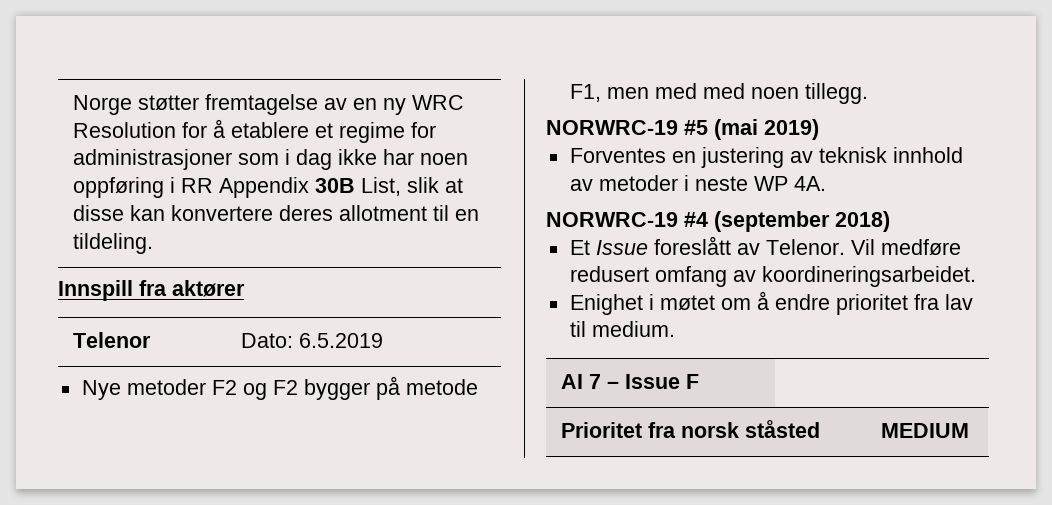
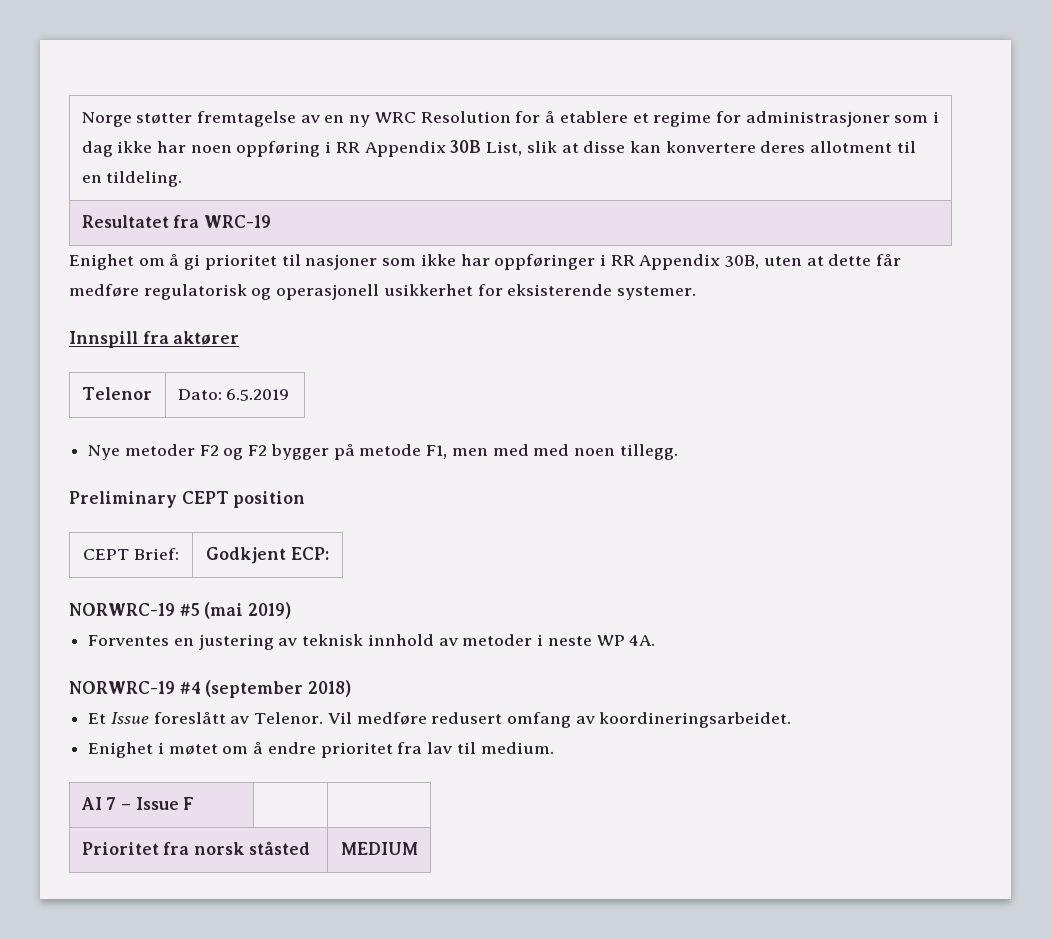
+ Resultatet fra WRC-19
+ Enighet om å gi prioritet til nasjoner som ikke har oppføringer i RR Appendix 30B, uten at dette får medføre regulatorisk og operasjonell usikkerhet for eksisterende systemer.
+ Preliminary CEPT position
+ CEPT Brief: | Godkjent ECP:

